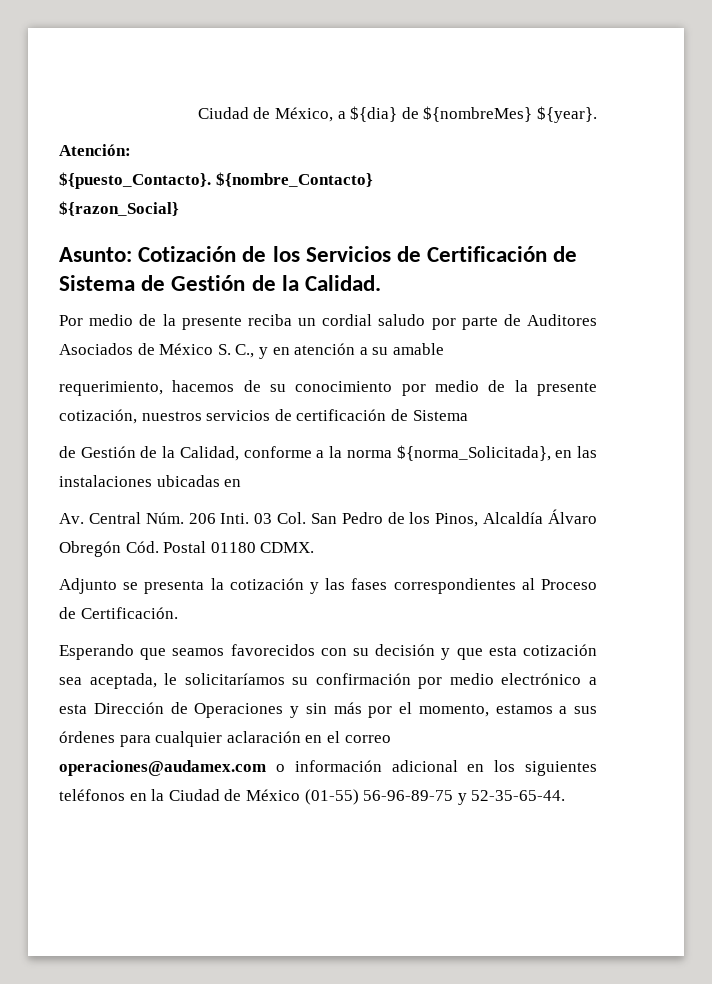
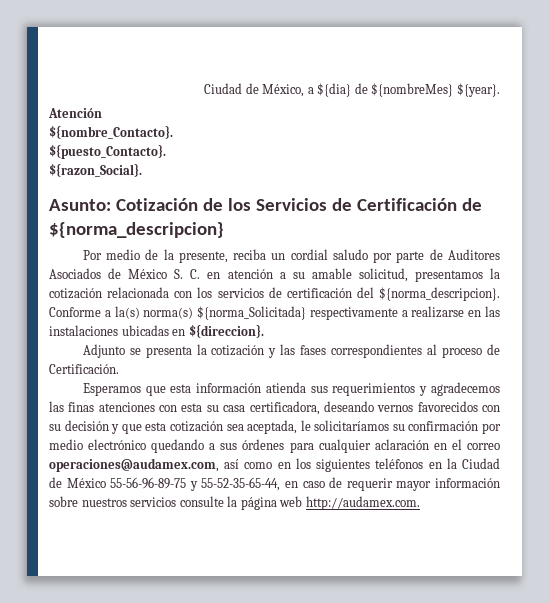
- Atención:
+ Atención
+ ${nombre_Contacto}.
- ${puesto_Contacto}. ${nombre_Contacto}
- ${razon_Social}
+ ${puesto_Contacto}.
+ ${razon_Social}.
- Asunto: Cotización de los Servicios de Certificación de Sistema de Gestión de la Calidad.
+ Asunto: Cotización de los Servicios de Certificación de ${norma_descripcion}
- Por medio de la presente reciba un cordial saludo por parte de Auditores Asociados de México S. C., y en atención a su amable
- requerimiento, hacemos de su conocimiento por medio de la presente cotización, nuestros servicios de certificación de Sistema
- de Gestión de la Calidad, conforme a la norma ${norma_Solicitada}, en las instalaciones ubicadas en
- Av. Central Núm. 206 Inti. 03 Col. San Pedro de los Pinos, Alcaldía Álvaro Obregón Cód. Postal 01180 CDMX.
+ Por medio de la presente, reciba un cordial saludo por parte de Auditores Asociados de México S. C. en atención a su amable solicitud, presentamos la cotización relacionada con los servicios de certificación del ${norma_descripcion}. Conforme a la(s) norma(s) ${norma_Solicitada} respectivamente a realizarse en las instalaciones ubicadas en ${direccion}.
- Adjunto se presenta la cotización y las fases correspondientes al Proceso de Certificación.
+ Adjunto se presenta la cotización y las fases correspondientes al proceso de Certificación.
- Esperando que seamos favorecidos con su decisión y que esta cotización sea aceptada, le solicitaríamos su confirmación por medio electrónico a esta Dirección de Operaciones y sin más por el momento, estamos a sus órdenes para cualquier aclaración en el correo operaciones@audamex.com o información adicional en los siguientes teléfonos en la Ciudad de México (01-55) 56-96-89-75 y 52-35-65-44.
+ Esperamos que esta información atienda sus requerimientos y agradecemos las finas atenciones con esta su casa certificadora, deseando vernos favorecidos con su decisión y que esta cotización sea aceptada, le solicitaríamos su confirmación por medio electrónico quedando a sus órdenes para cualquier aclaración en el correo operaciones@audamex.com, así como en los siguientes teléfonos en la Ciudad de México 55-56-96-89-75 y 55-52-35-65-44, en caso de requerir mayor información sobre nuestros servicios consulte la página web http://audamex.com.

